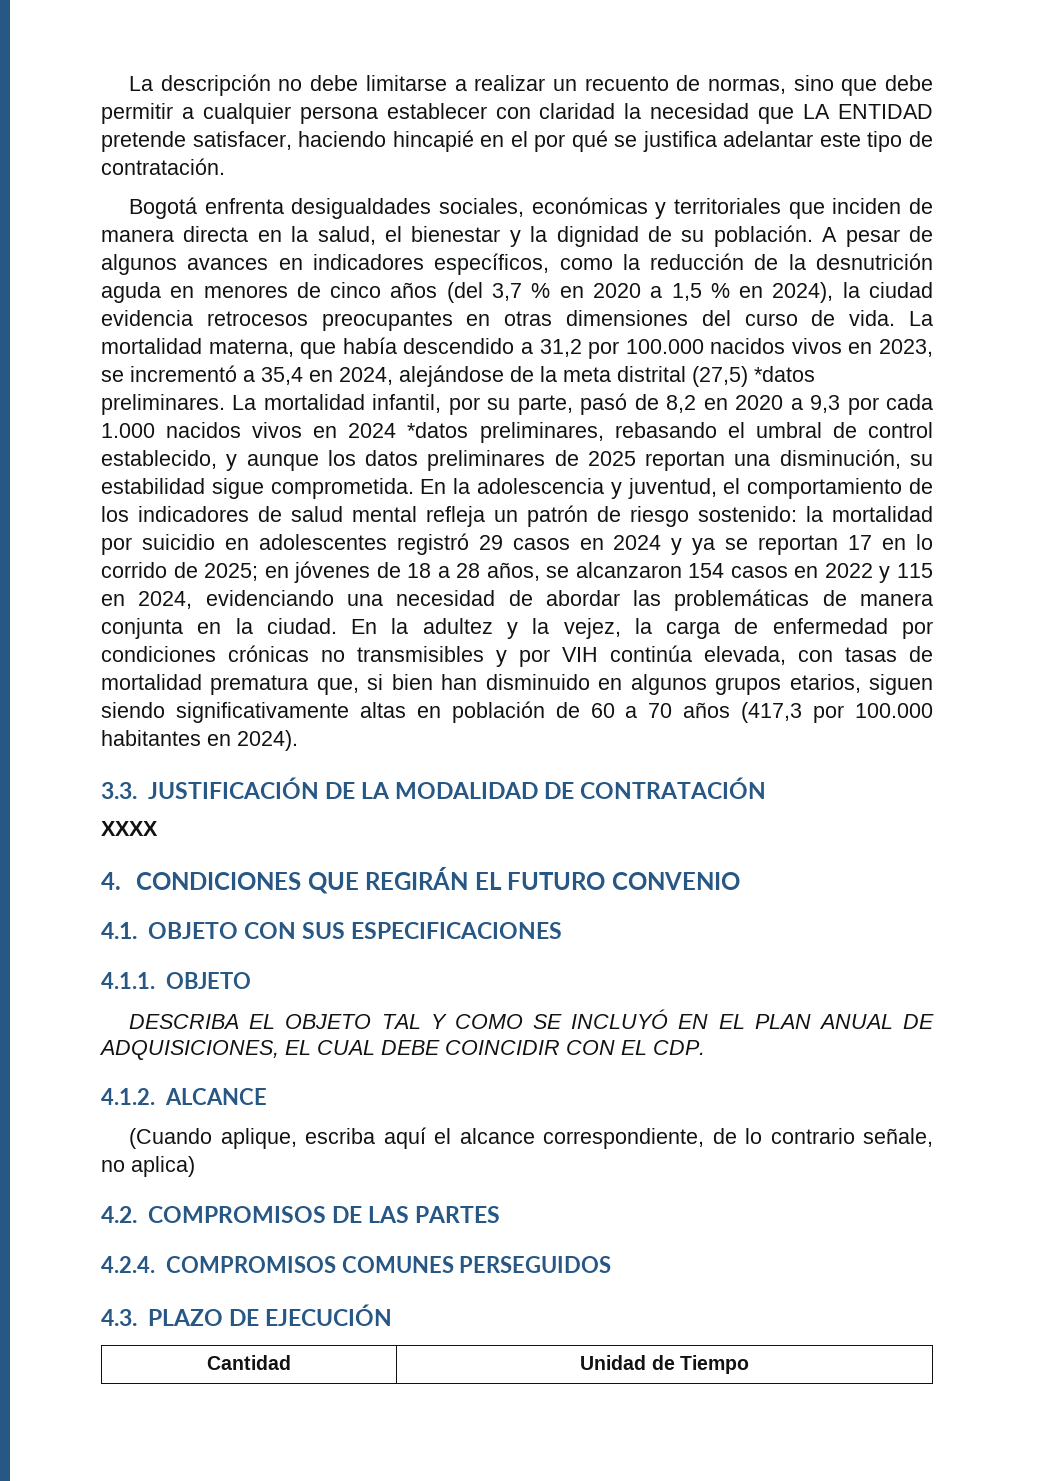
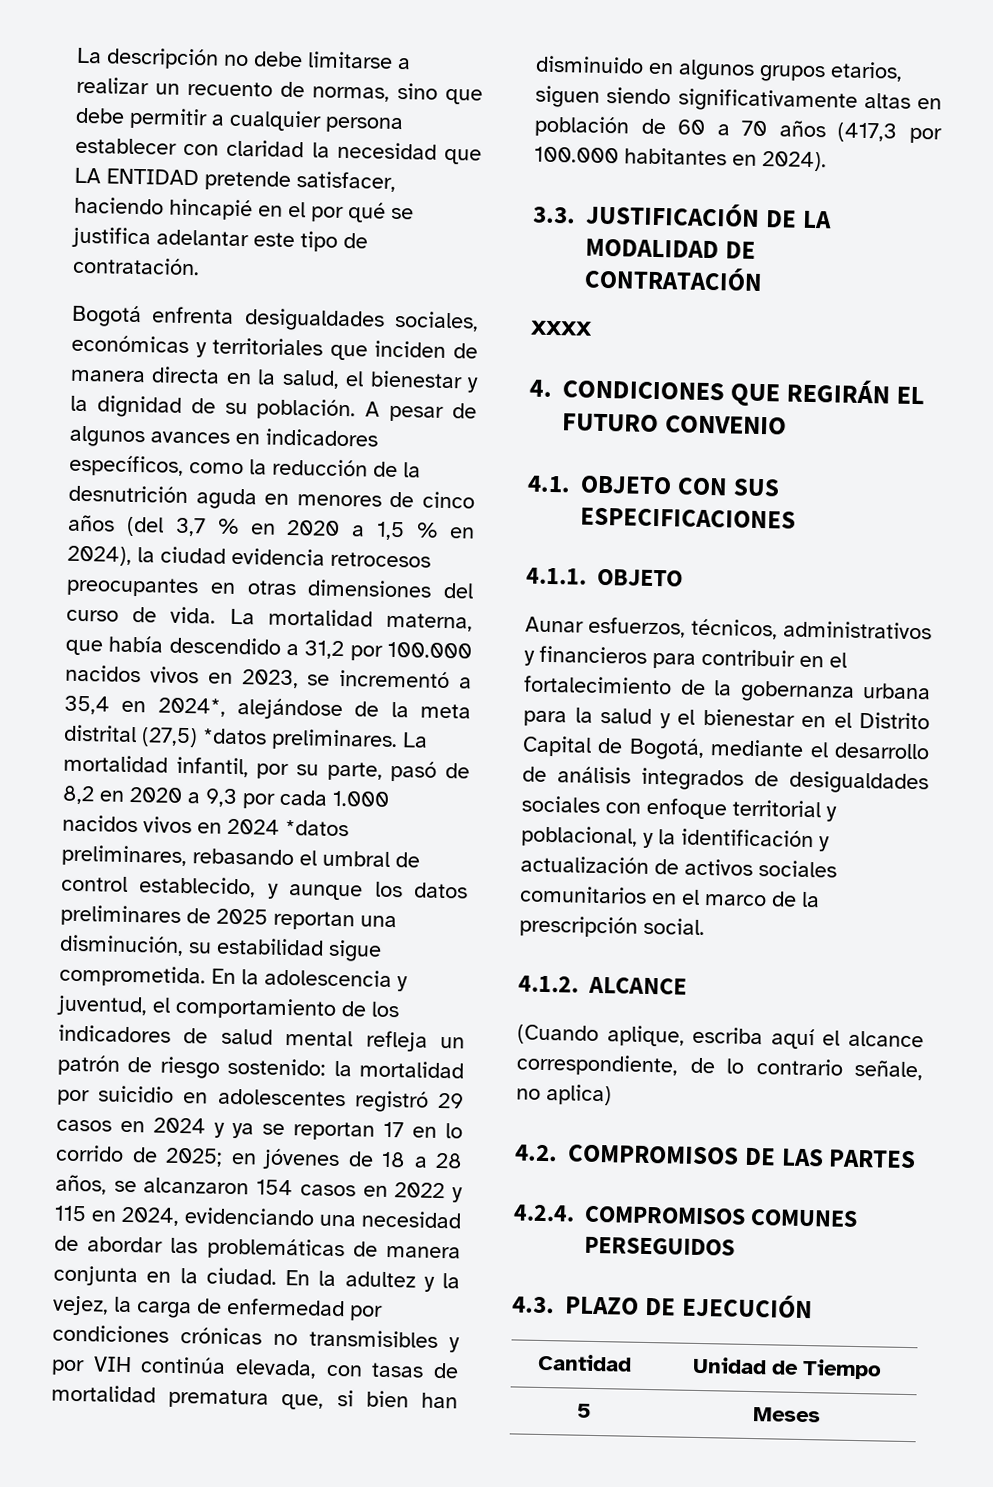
- La mortalidad materna, que había descendido a 31,2 por 100.000 nacidos vivos en 2023, se incrementó a 35,4 en 2024, alejándose de la meta distrital (27,5) *datos preliminares.
+ La mortalidad materna, que había descendido a 31,2 por 100.000 nacidos vivos en 2023, se incrementó a 35,4 en 2024*, alejándose de la meta distrital (27,5) *datos preliminares.
- DESCRIBA EL OBJETO TAL Y COMO SE INCLUYÓ EN EL PLAN ANUAL DE ADQUISICIONES, EL CUAL DEBE COINCIDIR CON EL CDP.
+ Aunar esfuerzos, técnicos, administrativos y financieros para contribuir en el fortalecimiento de la gobernanza urbana para la salud y el bienestar en el Distrito Capital de Bogotá, mediante el desarrollo de análisis integrados de desigualdades sociales con enfoque territorial y poblacional, y la identificación y actualización de activos sociales comunitarios en el marco de la prescripción social.
+ 5 | Meses

